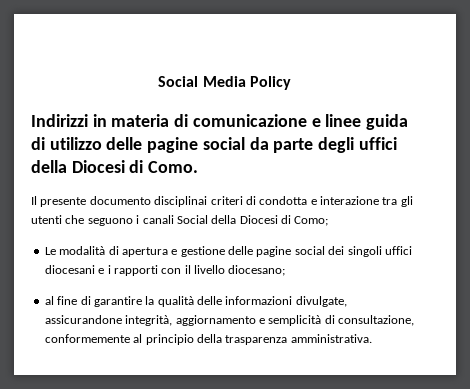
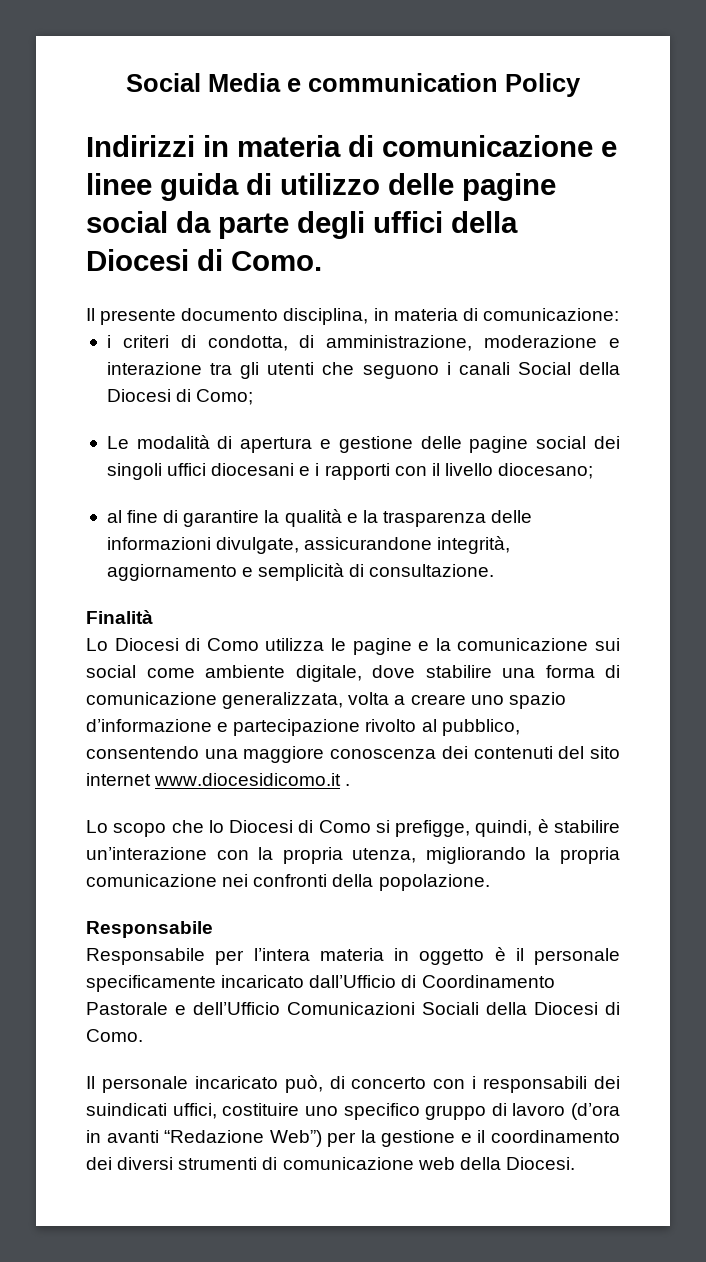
- Social Media Policy
+ Social Media e communication Policy
- Il presente documento disciplinai criteri di condotta e interazione tra gli utenti che seguono i canali Social della Diocesi di Como;
+ Il presente documento disciplina, in materia di comunicazione:
+ i criteri di condotta, di amministrazione, moderazione e interazione tra gli utenti che seguono i canali Social della Diocesi di Como;
- al fine di garantire la qualità delle informazioni divulgate, assicurandone integrità, aggiornamento e semplicità di consultazione, conformemente al principio della trasparenza amministrativa.
+ al fine di garantire la qualità e la trasparenza delle informazioni divulgate, assicurandone integrità, aggiornamento e semplicità di consultazione.
+ Finalità
+ Lo Diocesi di Como utilizza le pagine e la comunicazione sui social come ambiente digitale, dove stabilire una forma di comunicazione generalizzata, volta a creare uno spazio d’informazione e partecipazione rivolto al pubblico, consentendo una maggiore conoscenza dei contenuti del sito internet www.diocesidicomo.it .
+ Lo scopo che lo Diocesi di Como si prefigge, quindi, è stabilire un’interazione con la propria utenza, migliorando la propria comunicazione nei confronti della popolazione.
+ Responsabile
+ Responsabile per l’intera materia in oggetto è il personale specificamente incaricato dall’Ufficio di Coordinamento Pastorale e dell’Ufficio Comunicazioni Sociali della Diocesi di Como.
+ Il personale incaricato può, di concerto con i responsabili dei suindicati uffici, costituire uno specifico gruppo di lavoro (d’ora in avanti “Redazione Web”) per la gestione e il coordinamento dei diversi strumenti di comunicazione web della Diocesi.

